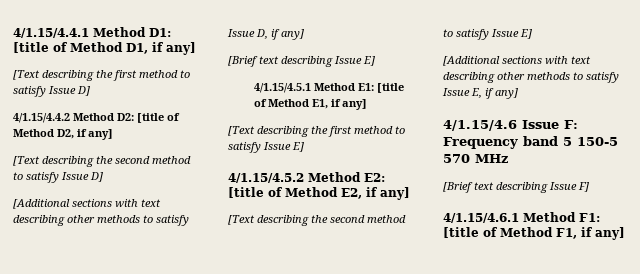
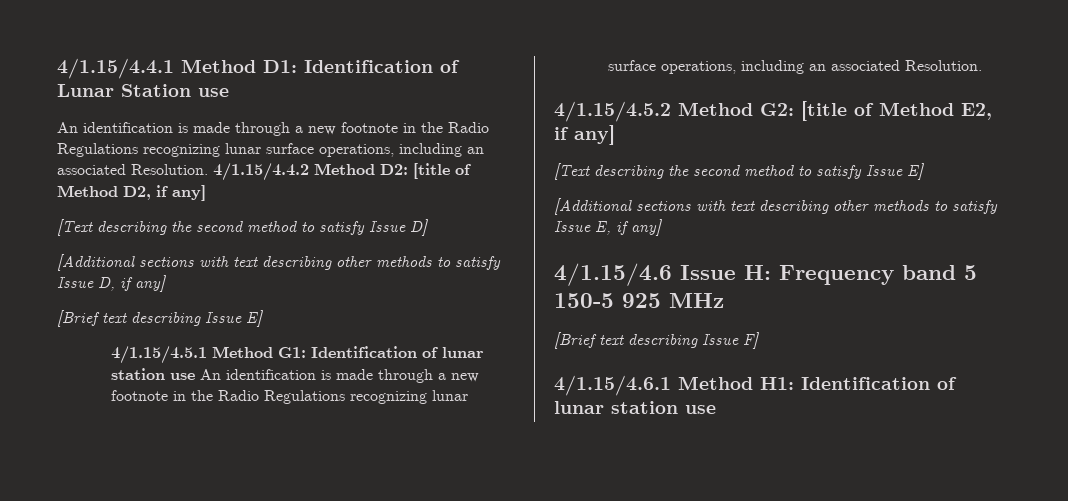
- 4/1.15/4.4.1 Method D1: [title of Method D1, if any]
- [Text describing the first method to satisfy Issue D]
- 4/1.15/4.4.2 Method D2: [title of Method D2, if any]
+ 4/1.15/4.4.1 Method D1: Identification of Lunar Station use
+ An identification is made through a new footnote in the Radio Regulations recognizing lunar surface operations, including an associated Resolution. 4/1.15/4.4.2 Method D2: [title of Method D2, if any]
- 4/1.15/4.5.1 Method E1: [title of Method E1, if any]
- [Text describing the first method to satisfy Issue E]
+ 4/1.15/4.5.1 Method G1: Identification of lunar station use An identification is made through a new footnote in the Radio Regulations recognizing lunar surface operations, including an associated Resolution.
- 4/1.15/4.5.2 Method E2: [title of Method E2, if any]
+ 4/1.15/4.5.2 Method G2: [title of Method E2, if any]
- 4/1.15/4.6 Issue F: Frequency band 5 150-5 570 MHz
+ 4/1.15/4.6 Issue H: Frequency band 5 150-5 925 MHz
- 4/1.15/4.6.1 Method F1: [title of Method F1, if any]
+ 4/1.15/4.6.1 Method H1: Identification of lunar station use

